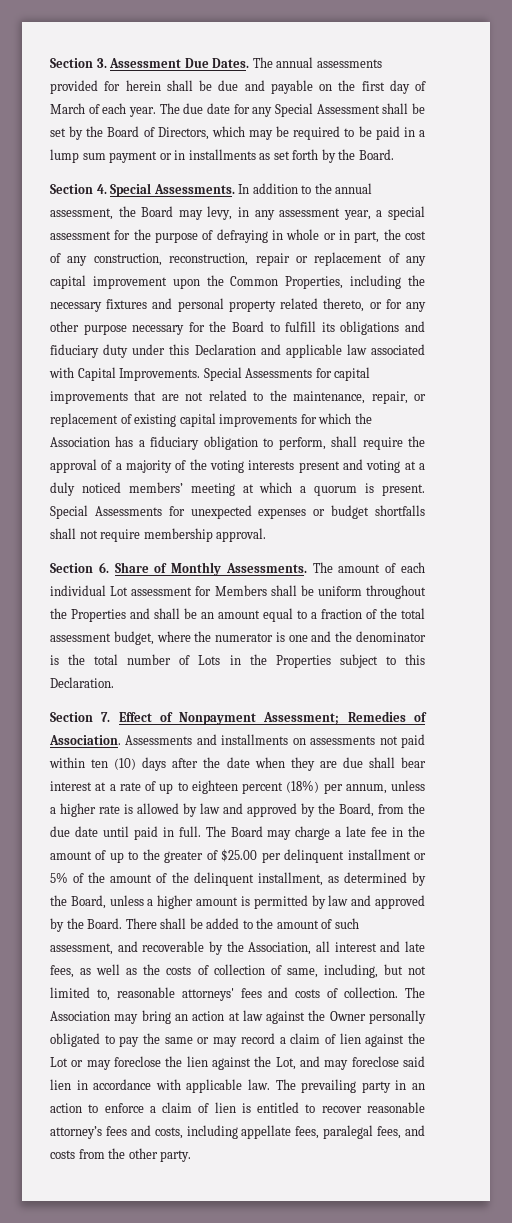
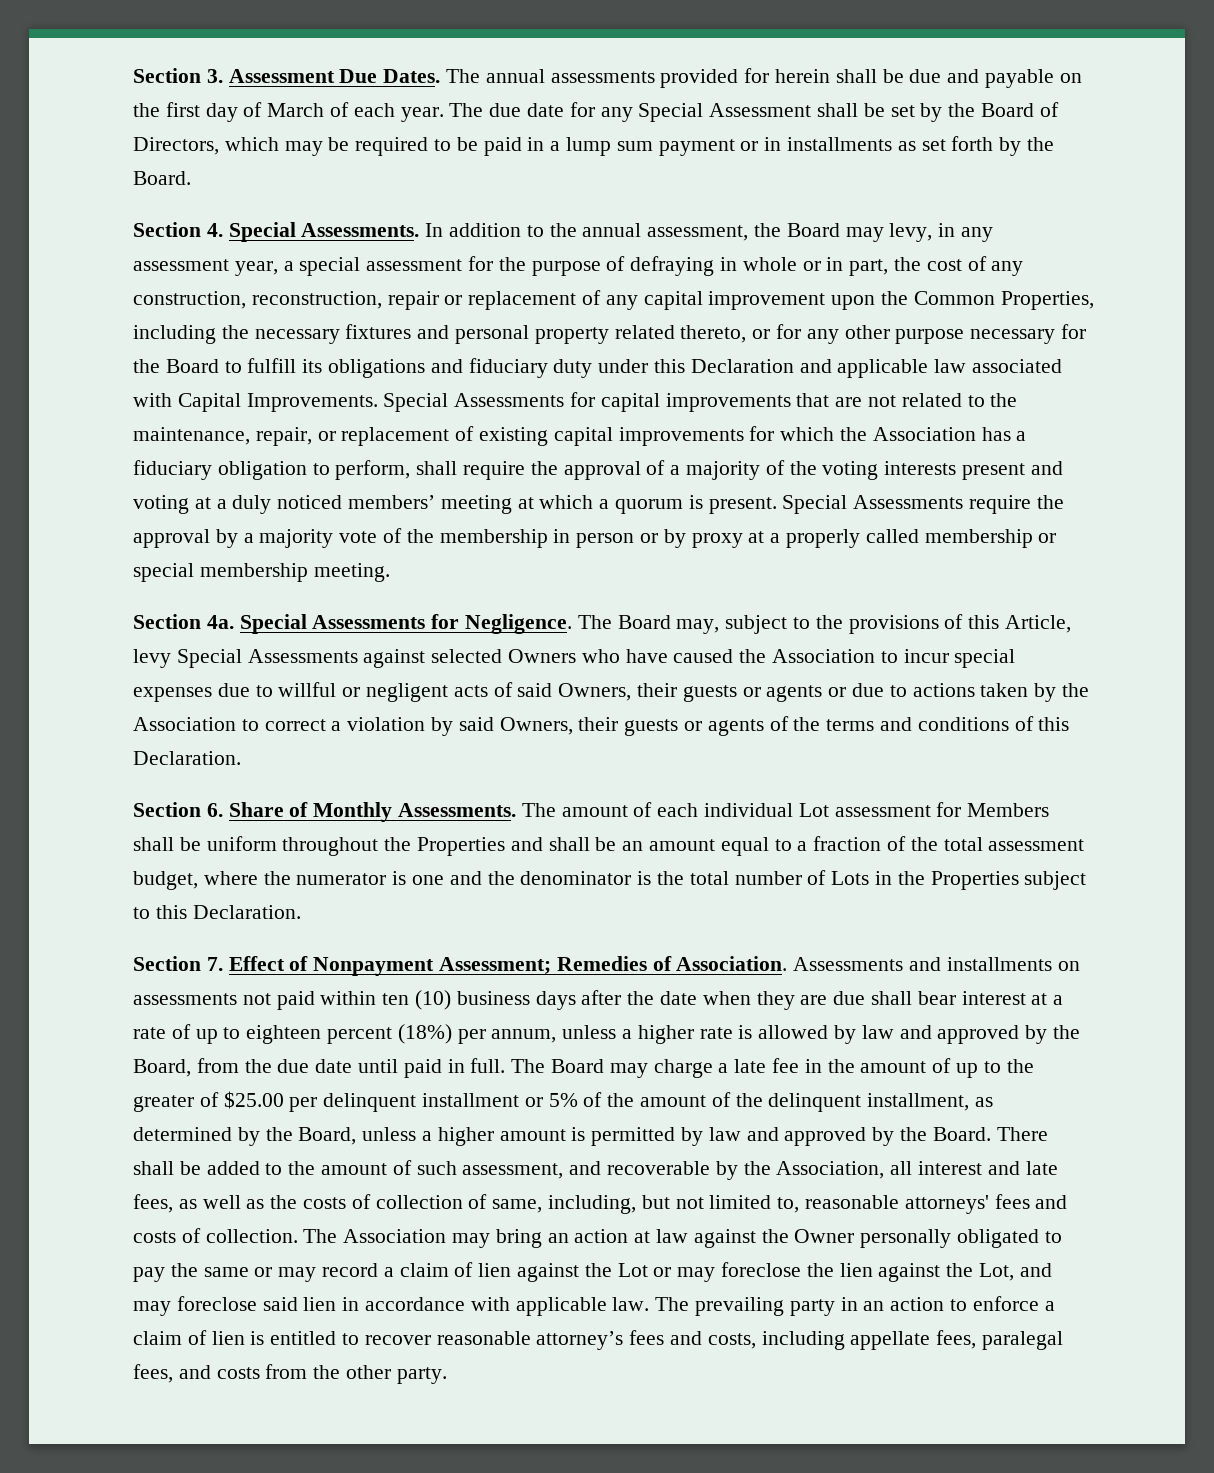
- Special Assessments for unexpected expenses or budget shortfalls shall not require membership approval.
+ Special Assessments require the approval by a majority vote of the membership in person or by proxy at a properly called membership or special membership meeting.
+ Section 4a. Special Assessments for Negligence. The Board may, subject to the provisions of this Article, levy Special Assessments against selected Owners who have caused the Association to incur special expenses due to willful or negligent acts of said Owners, their guests or agents or due to actions taken by the Association to correct a violation by said Owners, their guests or agents of the terms and conditions of this Declaration.
- Assessments and installments on assessments not paid within ten (10) days after the date when they are due shall bear interest at a rate of up to eighteen percent (18%) per annum, unless a higher rate is allowed by law and approved by the Board, from the due date until paid in full.
+ Assessments and installments on assessments not paid within ten (10) business days after the date when they are due shall bear interest at a rate of up to eighteen percent (18%) per annum, unless a higher rate is allowed by law and approved by the Board, from the due date until paid in full.

